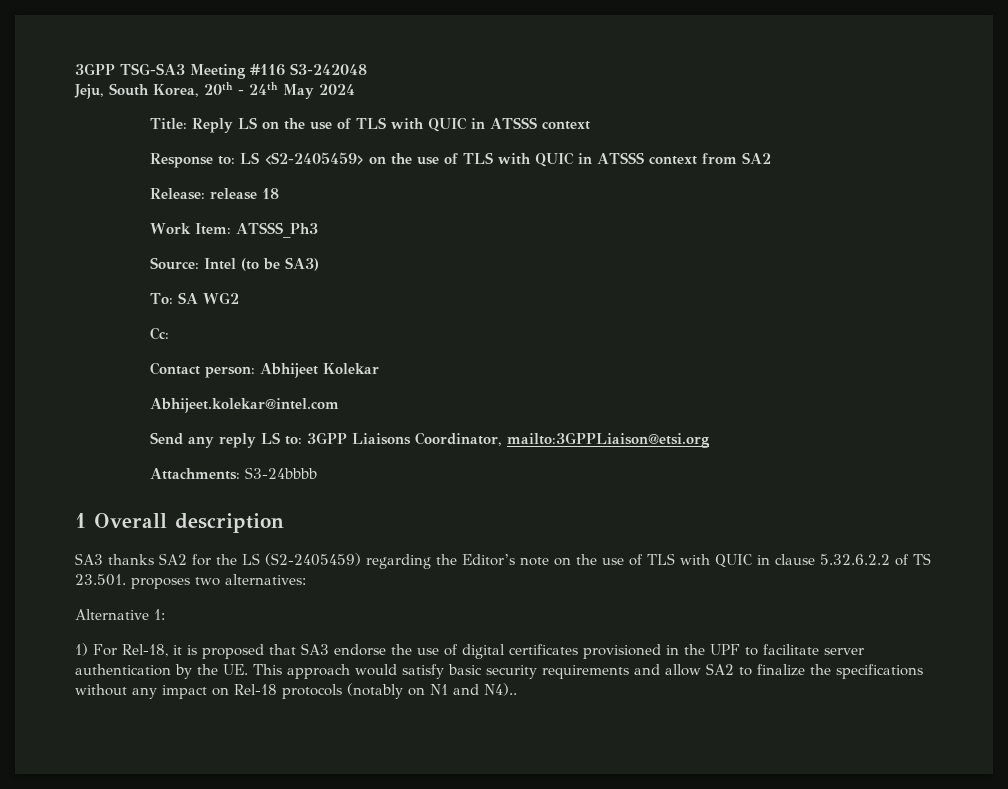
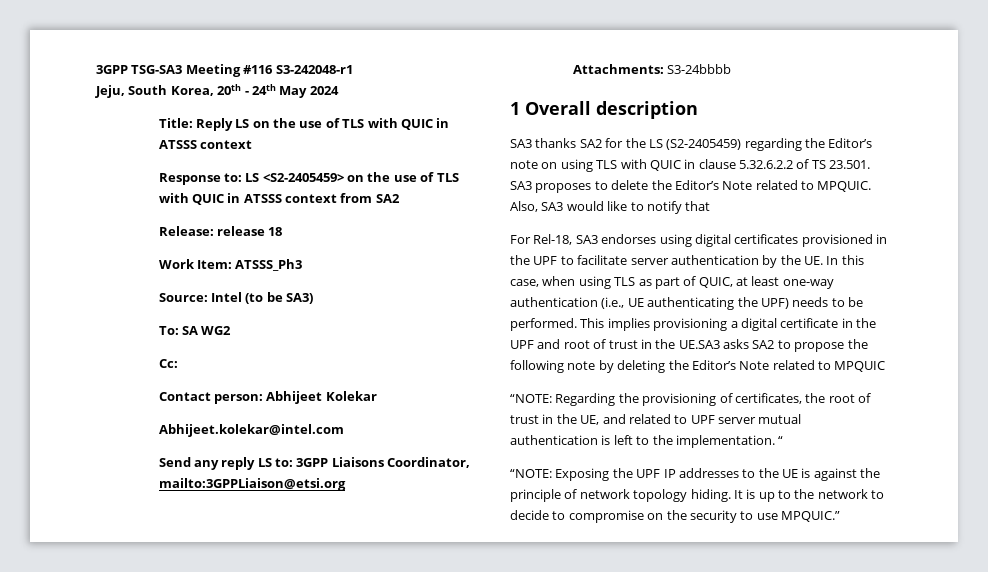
- 3GPP TSG-SA3 Meeting #116 S3-242048
+ 3GPP TSG-SA3 Meeting #116 S3-242048-r1
- SA3 thanks SA2 for the LS (S2-2405459) regarding the Editor’s note on the use of TLS with QUIC in clause 5.32.6.2.2 of TS 23.501. proposes two alternatives:
- Alternative 1:
- 1) For Rel-18, it is proposed that SA3 endorse the use of digital certificates provisioned in the UPF to facilitate server authentication by the UE. This approach would satisfy basic security requirements and allow SA2 to finalize the specifications without any impact on Rel-18 protocols (notably on N1 and N4)..
+ SA3 thanks SA2 for the LS (S2-2405459) regarding the Editor’s note on using TLS with QUIC in clause 5.32.6.2.2 of TS 23.501. SA3 proposes to delete the Editor’s Note related to MPQUIC. Also, SA3 would like to notify that
+ For Rel-18, SA3 endorses using digital certificates provisioned in the UPF to facilitate server authentication by the UE. In this case, when using TLS as part of QUIC, at least one-way authentication (i.e., UE authenticating the UPF) needs to be performed. This implies provisioning a digital certificate in the UPF and root of trust in the UE.SA3 asks SA2 to propose the following note by deleting the Editor’s Note related to MPQUIC
+ “NOTE: Regarding the provisioning of certificates, the root of trust in the UE, and related to UPF server mutual authentication is left to the implementation. “
+ “NOTE: Exposing the UPF IP addresses to the UE is against the principle of network topology hiding. It is up to the network to decide to compromise on the security to use MPQUIC.”

